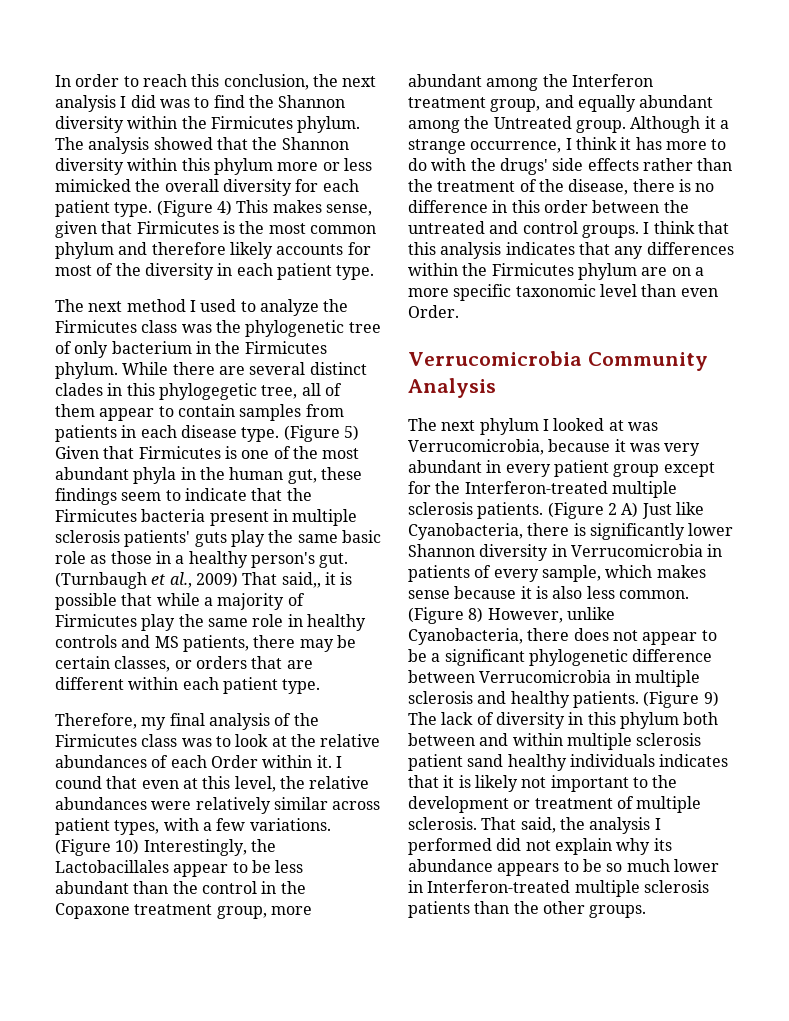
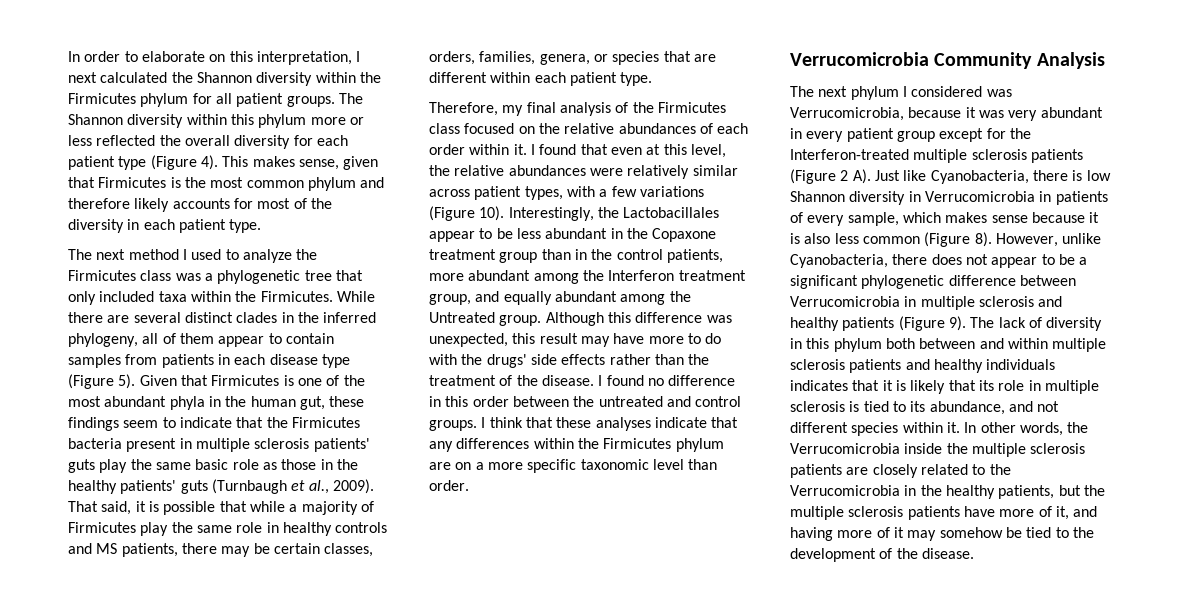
- In order to reach this conclusion, the next analysis I did was to find the Shannon diversity within the Firmicutes phylum. The analysis showed that the Shannon diversity within this phylum more or less mimicked the overall diversity for each patient type. (Figure 4) This makes sense, given that Firmicutes is the most common phylum and therefore likely accounts for most of the diversity in each patient type.
+ In order to elaborate on this interpretation, I next calculated the Shannon diversity within the Firmicutes phylum for all patient groups. The Shannon diversity within this phylum more or less reflected the overall diversity for each patient type (Figure 4). This makes sense, given that Firmicutes is the most common phylum and therefore likely accounts for most of the diversity in each patient type.
- The next method I used to analyze the Firmicutes class was the phylogenetic tree of only bacterium in the Firmicutes phylum.
+ The next method I used to analyze the Firmicutes class was a phylogenetic tree that only included taxa within the Firmicutes.
- While there are several distinct clades in this phylogegetic tree, all of them appear to contain samples from patients in each disease type. (Figure 5) Given that Firmicutes is one of the most abundant phyla in the human gut, these findings seem to indicate that the Firmicutes bacteria present in multiple sclerosis patients' guts play the same basic role as those in a healthy person's gut. (Turnbaugh et al., 2009) That said,, it is possible that while a majority of Firmicutes play the same role in healthy controls and MS patients, there may be certain classes, or orders that are different within each patient type.
+ While there are several distinct clades in the inferred phylogeny, all of them appear to contain samples from patients in each disease type (Figure 5). Given that Firmicutes is one of the most abundant phyla in the human gut, these findings seem to indicate that the Firmicutes bacteria present in multiple sclerosis patients' guts play the same basic role as those in the healthy patients' guts (Turnbaugh et al., 2009). That said, it is possible that while a majority of Firmicutes play the same role in healthy controls and MS patients, there may be certain classes, orders, families, genera, or species that are different within each patient type.
- Therefore, my final analysis of the Firmicutes class was to look at the relative abundances of each Order within it.
+ Therefore, my final analysis of the Firmicutes class focused on the relative abundances of each order within it.
- I cound that even at this level, the relative abundances were relatively similar across patient types, with a few variations. (Figure 10) Interestingly, the Lactobacillales appear to be less abundant than the control in the Copaxone treatment group, more abundant among the Interferon treatment group, and equally abundant among the Untreated group.
+ I found that even at this level, the relative abundances were relatively similar across patient types, with a few variations (Figure 10). Interestingly, the Lactobacillales appear to be less abundant in the Copaxone treatment group than in the control patients, more abundant among the Interferon treatment group, and equally abundant among the Untreated group.
- Although it a strange occurrence, I think it has more to do with the drugs' side effects rather than the treatment of the disease, there is no difference in this order between the untreated and control groups.
+ Although this difference was unexpected, this result may have more to do with the drugs' side effects rather than the treatment of the disease. I found no difference in this order between the untreated and control groups.
- I think that this analysis indicates that any differences within the Firmicutes phylum are on a more specific taxonomic level than even Order.
+ I think that these analyses indicate that any differences within the Firmicutes phylum are on a more specific taxonomic level than order.
- The next phylum I looked at was Verrucomicrobia, because it was very abundant in every patient group except for the Interferon-treated multiple sclerosis patients. (Figure 2 A) Just like Cyanobacteria, there is significantly lower Shannon diversity in Verrucomicrobia in patients of every sample, which makes sense because it is also less common. (Figure 8) However, unlike Cyanobacteria, there does not appear to be a significant phylogenetic difference between Verrucomicrobia in multiple sclerosis and healthy patients. (Figure 9) The lack of diversity in this phylum both between and within multiple sclerosis patient sand healthy individuals indicates that it is likely not important to the development or treatment of multiple sclerosis. That said, the analysis I performed did not explain why its abundance appears to be so much lower in Interferon-treated multiple sclerosis patients than the other groups.
+ The next phylum I considered was Verrucomicrobia, because it was very abundant in every patient group except for the Interferon-treated multiple sclerosis patients (Figure 2 A). Just like Cyanobacteria, there is low Shannon diversity in Verrucomicrobia in patients of every sample, which makes sense because it is also less common (Figure 8). However, unlike Cyanobacteria, there does not appear to be a significant phylogenetic difference between Verrucomicrobia in multiple sclerosis and healthy patients (Figure 9). The lack of diversity in this phylum both between and within multiple sclerosis patients and healthy individuals indicates that it is likely that its role in multiple sclerosis is tied to its abundance, and not different species within it. In other words, the Verrucomicrobia inside the multiple sclerosis patients are closely related to the Verrucomicrobia in the healthy patients, but the multiple sclerosis patients have more of it, and having more of it may somehow be tied to the development of the disease.

